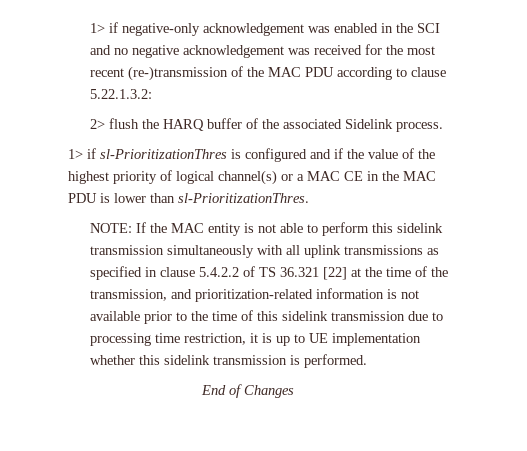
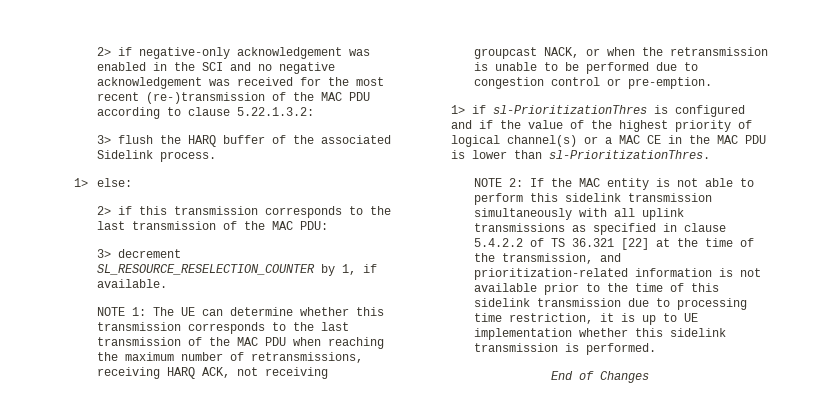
- 1> if negative-only acknowledgement was enabled in the SCI and no negative acknowledgement was received for the most recent (re-)transmission of the MAC PDU according to clause 5.22.1.3.2:
+ 2> if negative-only acknowledgement was enabled in the SCI and no negative acknowledgement was received for the most recent (re-)transmission of the MAC PDU according to clause 5.22.1.3.2:
- 2> flush the HARQ buffer of the associated Sidelink process.
+ 3> flush the HARQ buffer of the associated Sidelink process.
+ 1> else:
+ 2> if this transmission corresponds to the last transmission of the MAC PDU:
+ 3> decrement SL_RESOURCE_RESELECTION_COUNTER by 1, if available.
+ NOTE 1: The UE can determine whether this transmission corresponds to the last transmission of the MAC PDU when reaching the maximum number of retransmissions, receiving HARQ ACK, not receiving groupcast NACK, or when the retransmission is unable to be performed due to congestion control or pre-emption.
- NOTE:
+ NOTE 2:

